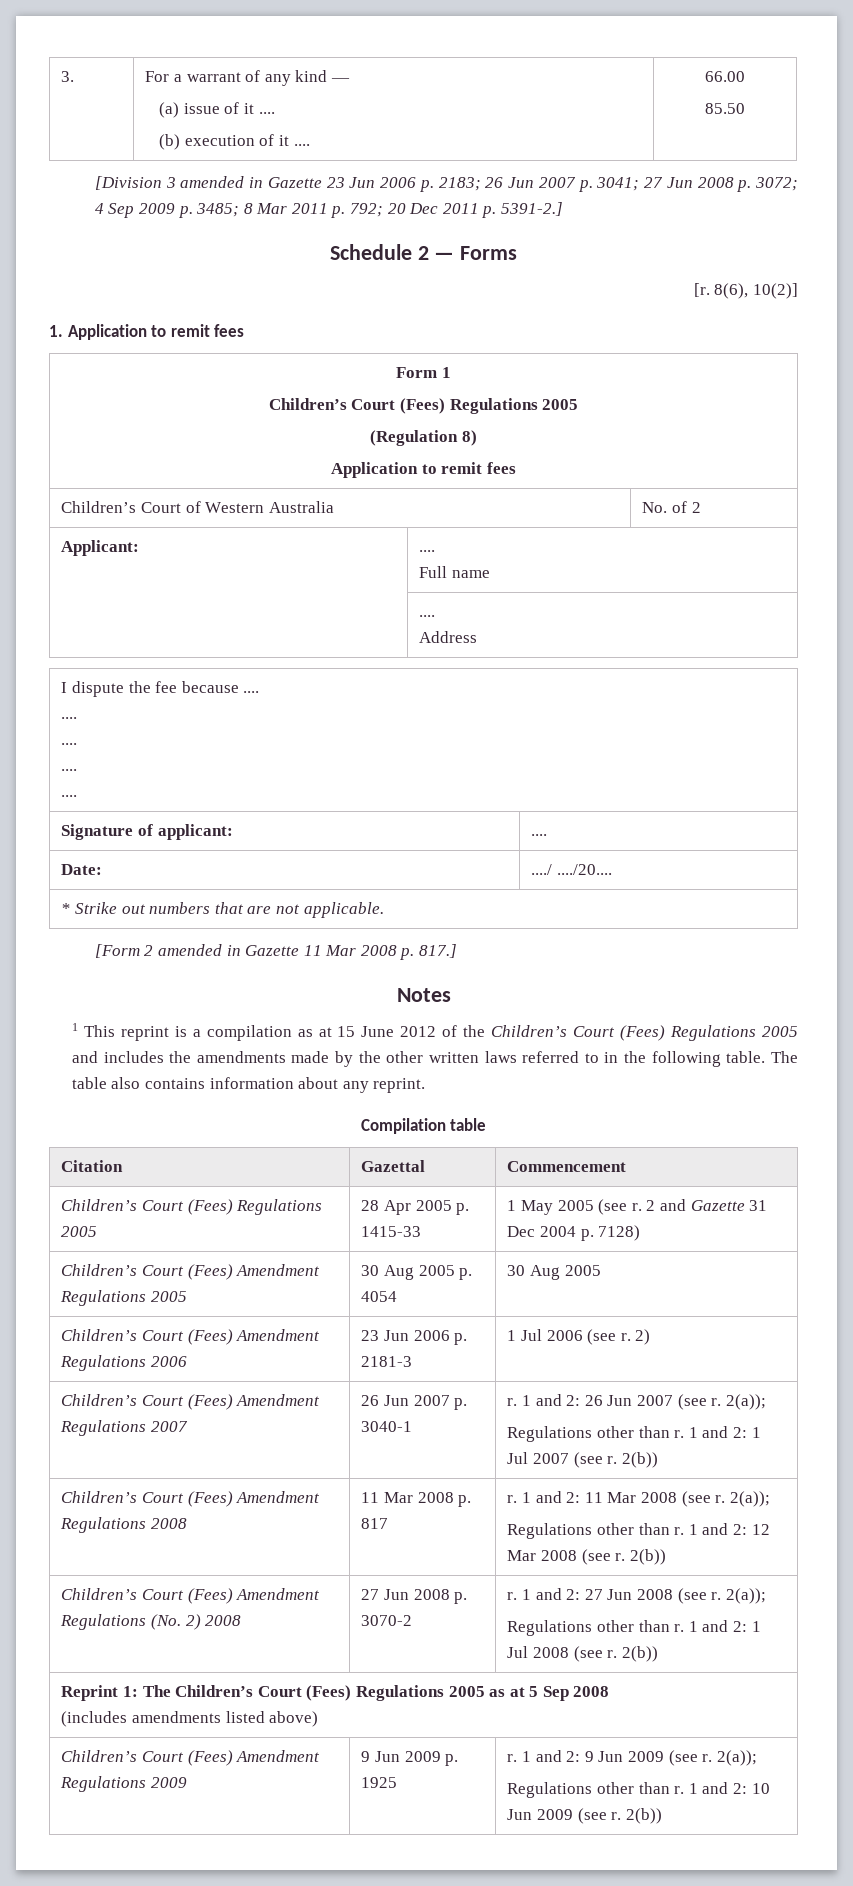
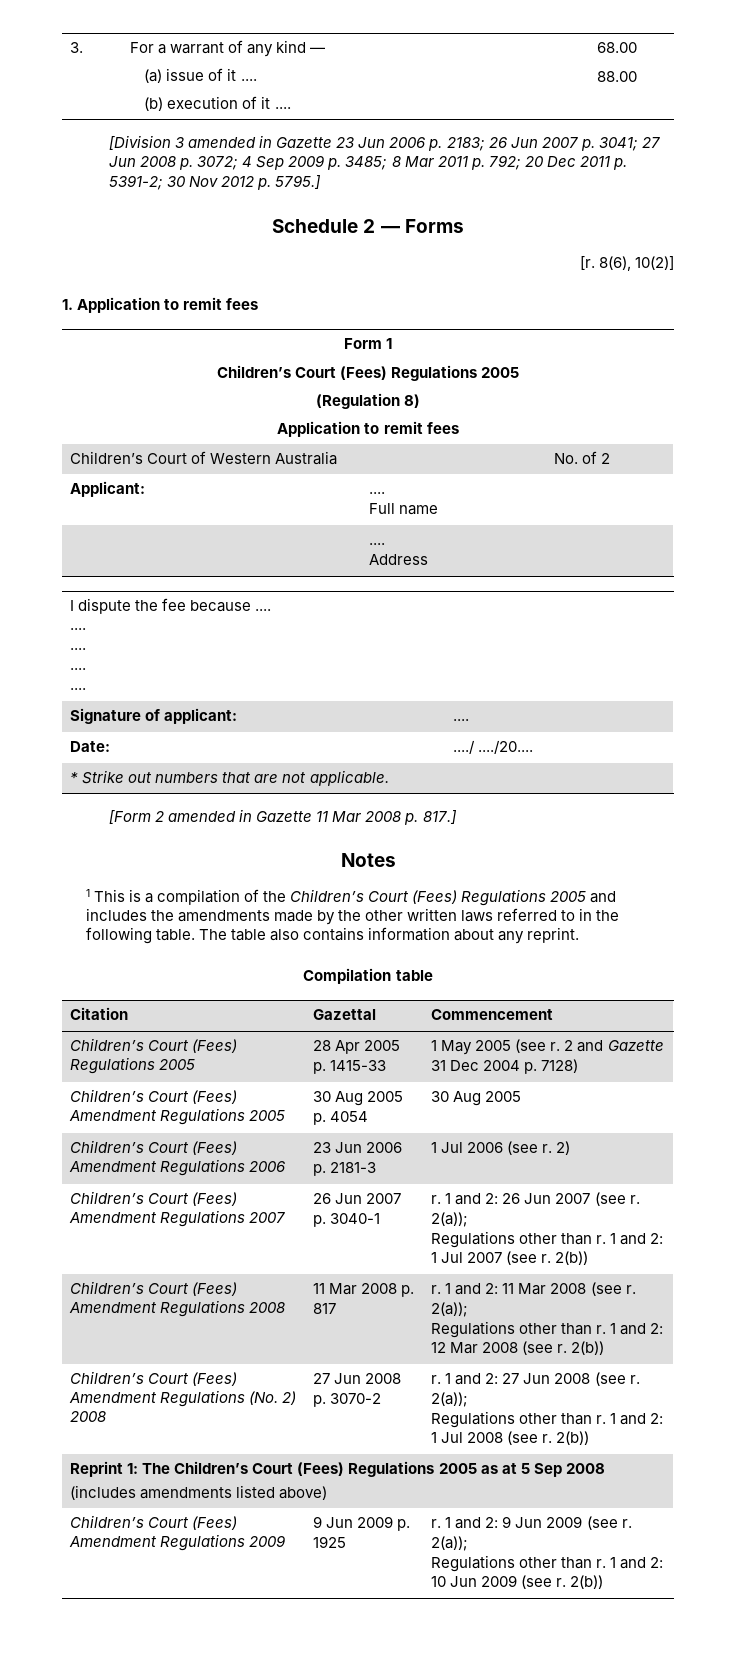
  3. | For a warrant of any kind —
  (a) issue of it ....
- (b) execution of it .... | 66.00
- 85.50
+ (b) execution of it .... | 68.00
+ 88.00
- [Division 3 amended in Gazette 23 Jun 2006 p. 2183; 26 Jun 2007 p. 3041; 27 Jun 2008 p. 3072; 4 Sep 2009 p. 3485; 8 Mar 2011 p. 792; 20 Dec 2011 p. 5391-2.]
+ [Division 3 amended in Gazette 23 Jun 2006 p. 2183; 26 Jun 2007 p. 3041; 27 Jun 2008 p. 3072; 4 Sep 2009 p. 3485; 8 Mar 2011 p. 792; 20 Dec 2011 p. 5391-2; 30 Nov 2012 p. 5795.]
- 1 This reprint is a compilation as at 15 June 2012 of the Children’s Court (Fees) Regulations 2005 and includes the amendments made by the other written laws referred to in the following table.
+ 1 This is a compilation of the Children’s Court (Fees) Regulations 2005 and includes the amendments made by the other written laws referred to in the following table.

